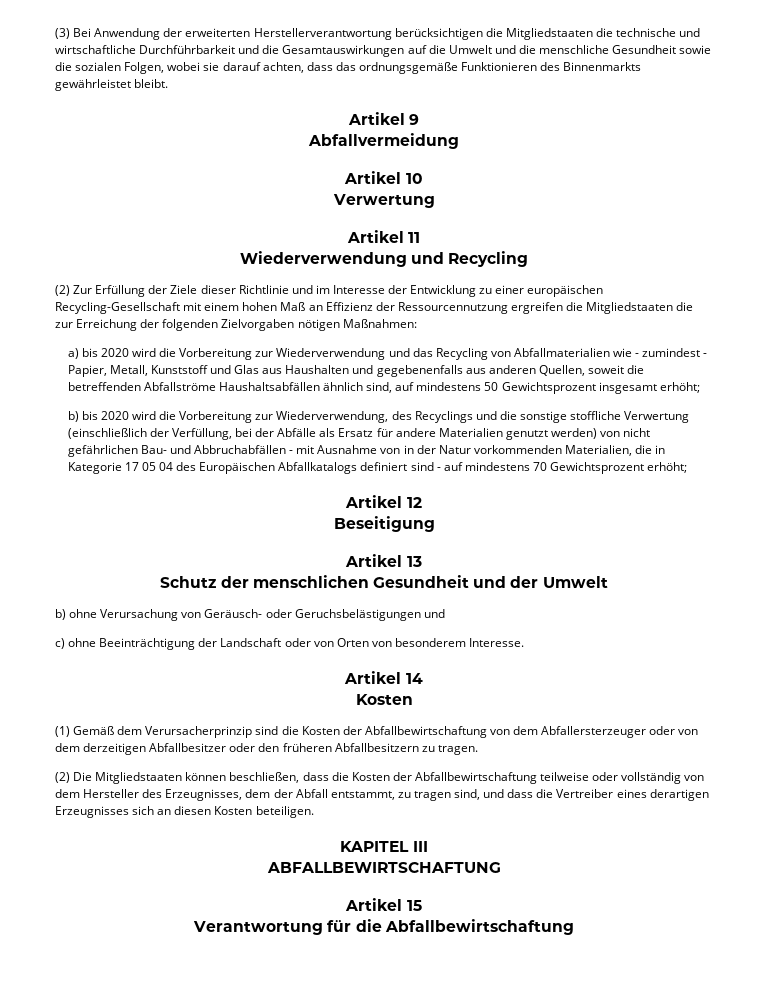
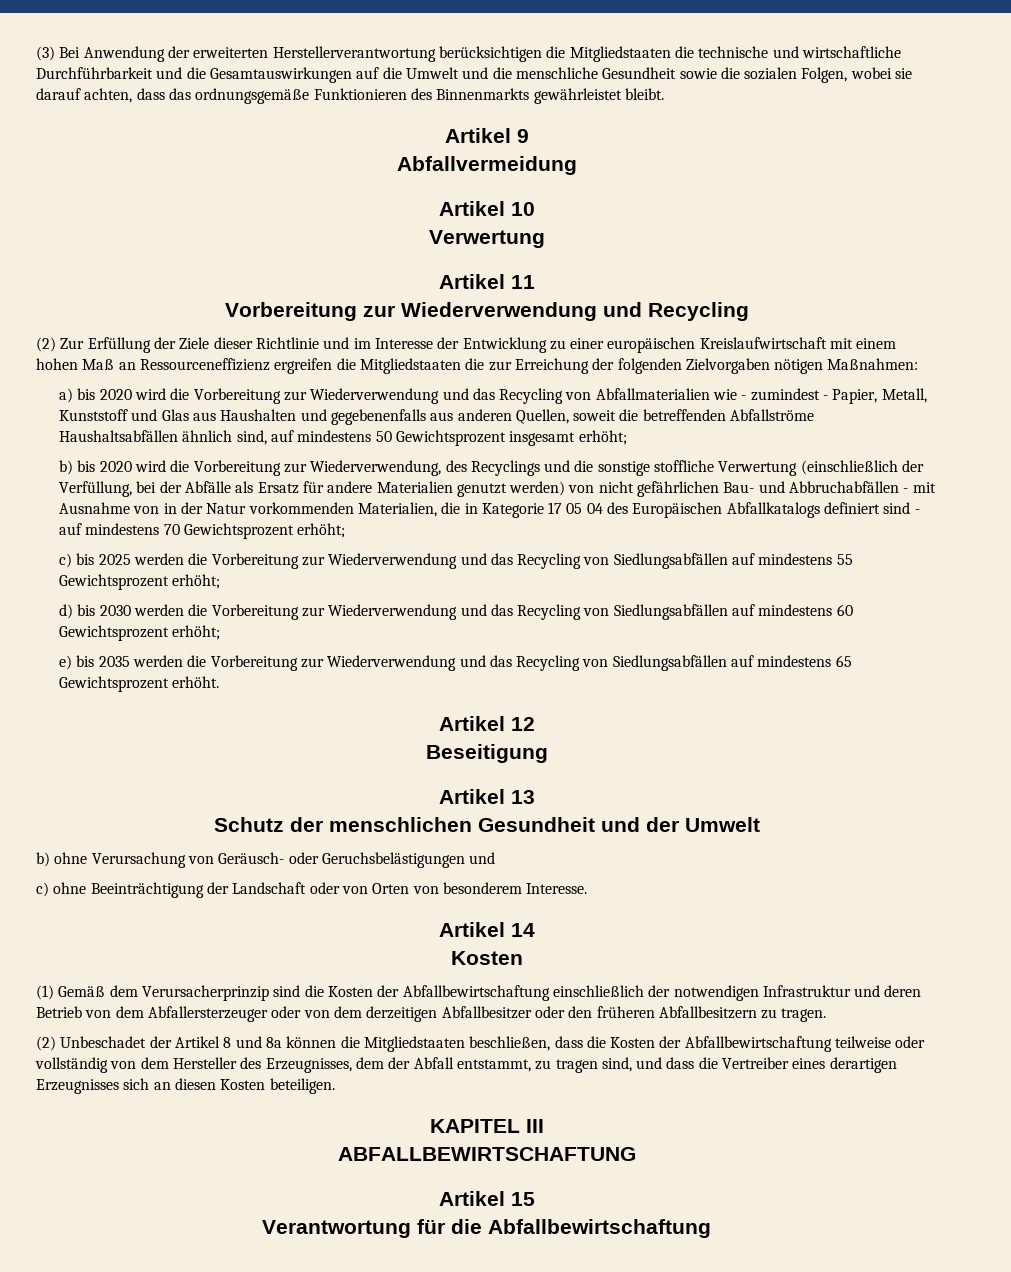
- Wiederverwendung und Recycling
+ Vorbereitung zur Wiederverwendung und Recycling
- (2) Zur Erfüllung der Ziele dieser Richtlinie und im Interesse der Entwicklung zu einer europäischen Recycling-Gesellschaft mit einem hohen Maß an Effizienz der Ressourcennutzung ergreifen die Mitgliedstaaten die zur Erreichung der folgenden Zielvorgaben nötigen Maßnahmen:
+ (2) Zur Erfüllung der Ziele dieser Richtlinie und im Interesse der Entwicklung zu einer europäischen Kreislaufwirtschaft mit einem hohen Maß an Ressourceneffizienz ergreifen die Mitgliedstaaten die zur Erreichung der folgenden Zielvorgaben nötigen Maßnahmen:
+ c) bis 2025 werden die Vorbereitung zur Wiederverwendung und das Recycling von Siedlungsabfällen auf mindestens 55 Gewichtsprozent erhöht;
+ d) bis 2030 werden die Vorbereitung zur Wiederverwendung und das Recycling von Siedlungsabfällen auf mindestens 60 Gewichtsprozent erhöht;
+ e) bis 2035 werden die Vorbereitung zur Wiederverwendung und das Recycling von Siedlungsabfällen auf mindestens 65 Gewichtsprozent erhöht.
- (1) Gemäß dem Verursacherprinzip sind die Kosten der Abfallbewirtschaftung von dem Abfallersterzeuger oder von dem derzeitigen Abfallbesitzer oder den früheren Abfallbesitzern zu tragen.
+ (1) Gemäß dem Verursacherprinzip sind die Kosten der Abfallbewirtschaftung einschließlich der notwendigen Infrastruktur und deren Betrieb von dem Abfallersterzeuger oder von dem derzeitigen Abfallbesitzer oder den früheren Abfallbesitzern zu tragen.
- (2) Die Mitgliedstaaten können beschließen, dass die Kosten der Abfallbewirtschaftung teilweise oder vollständig von dem Hersteller des Erzeugnisses, dem der Abfall entstammt, zu tragen sind, und dass die Vertreiber eines derartigen Erzeugnisses sich an diesen Kosten beteiligen.
+ (2) Unbeschadet der Artikel 8 und 8a können die Mitgliedstaaten beschließen, dass die Kosten der Abfallbewirtschaftung teilweise oder vollständig von dem Hersteller des Erzeugnisses, dem der Abfall entstammt, zu tragen sind, und dass die Vertreiber eines derartigen Erzeugnisses sich an diesen Kosten beteiligen.

